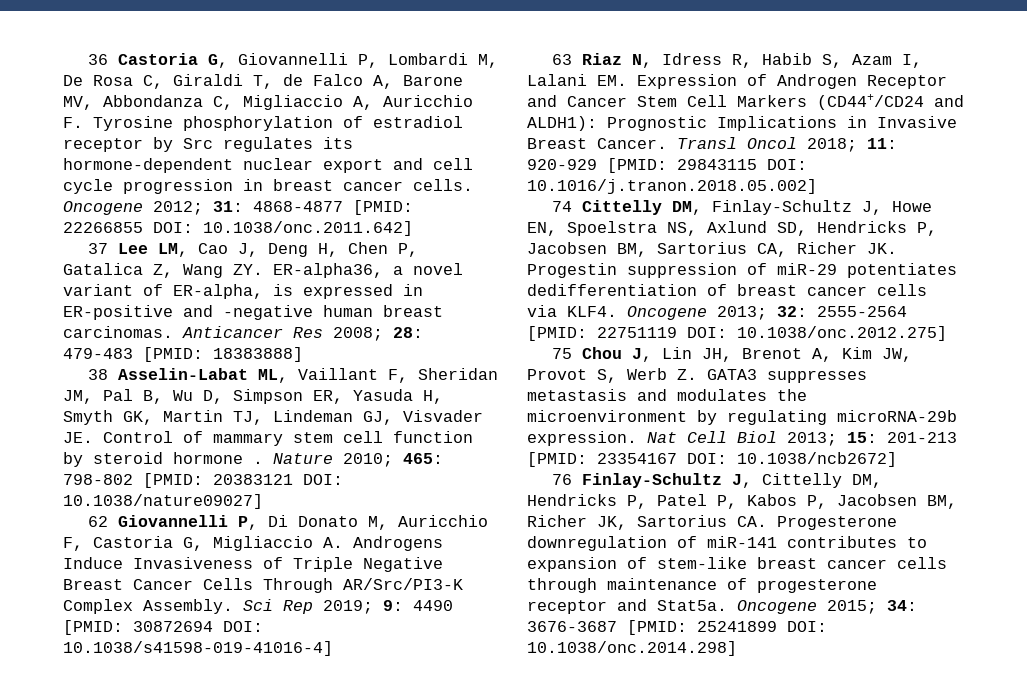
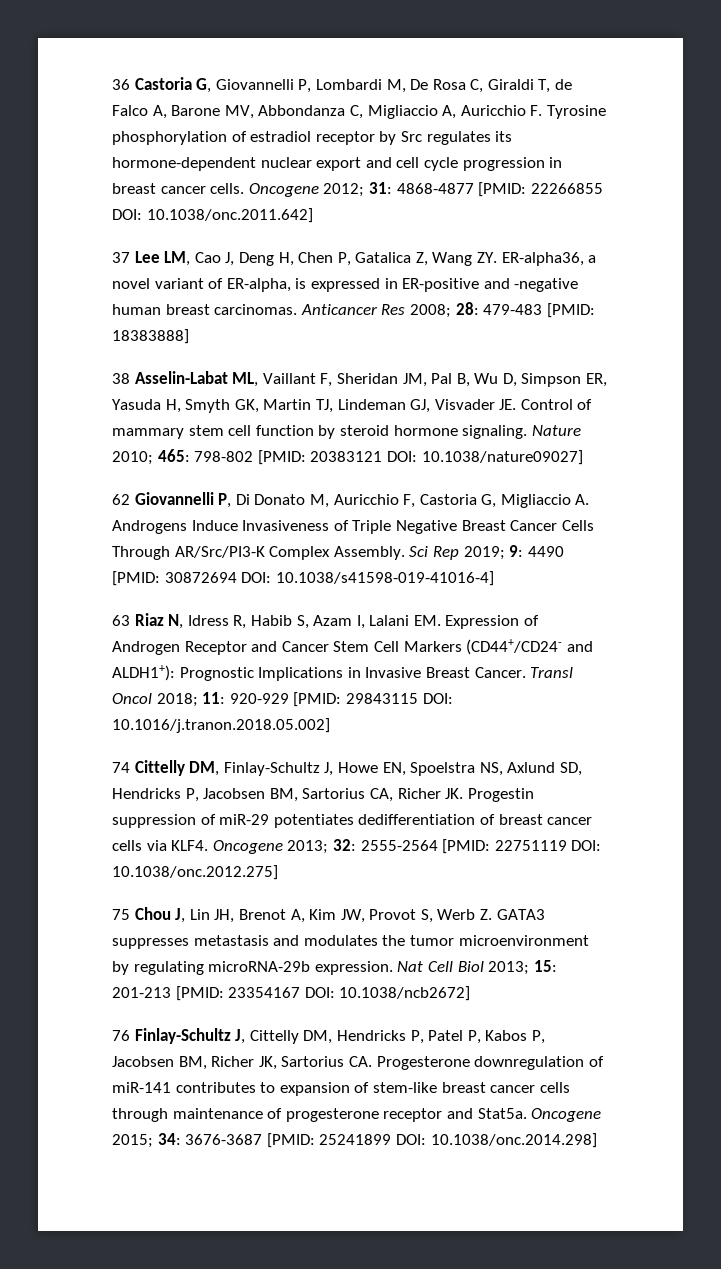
- 38 Asselin-Labat ML, Vaillant F, Sheridan JM, Pal B, Wu D, Simpson ER, Yasuda H, Smyth GK, Martin TJ, Lindeman GJ, Visvader JE. Control of mammary stem cell function by steroid hormone .
+ 38 Asselin-Labat ML, Vaillant F, Sheridan JM, Pal B, Wu D, Simpson ER, Yasuda H, Smyth GK, Martin TJ, Lindeman GJ, Visvader JE. Control of mammary stem cell function by steroid hormone signaling.
- 63 Riaz N, Idress R, Habib S, Azam I, Lalani EM. Expression of Androgen Receptor and Cancer Stem Cell Markers (CD44+/CD24 and ALDH1): Prognostic Implications in Invasive Breast Cancer.
+ 63 Riaz N, Idress R, Habib S, Azam I, Lalani EM. Expression of Androgen Receptor and Cancer Stem Cell Markers (CD44+/CD24- and ALDH1+): Prognostic Implications in Invasive Breast Cancer.
- 75 Chou J, Lin JH, Brenot A, Kim JW, Provot S, Werb Z. GATA3 suppresses metastasis and modulates the microenvironment by regulating microRNA-29b expression.
+ 75 Chou J, Lin JH, Brenot A, Kim JW, Provot S, Werb Z. GATA3 suppresses metastasis and modulates the tumor microenvironment by regulating microRNA-29b expression.

